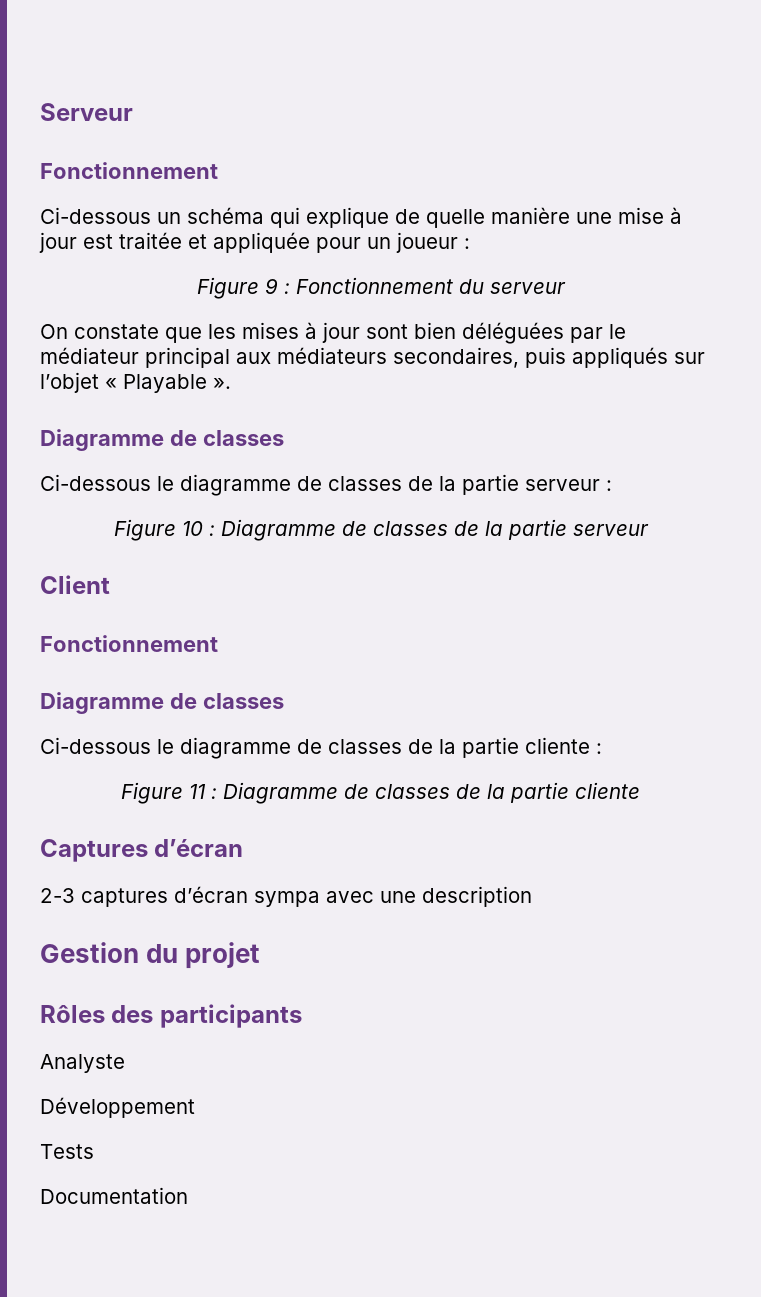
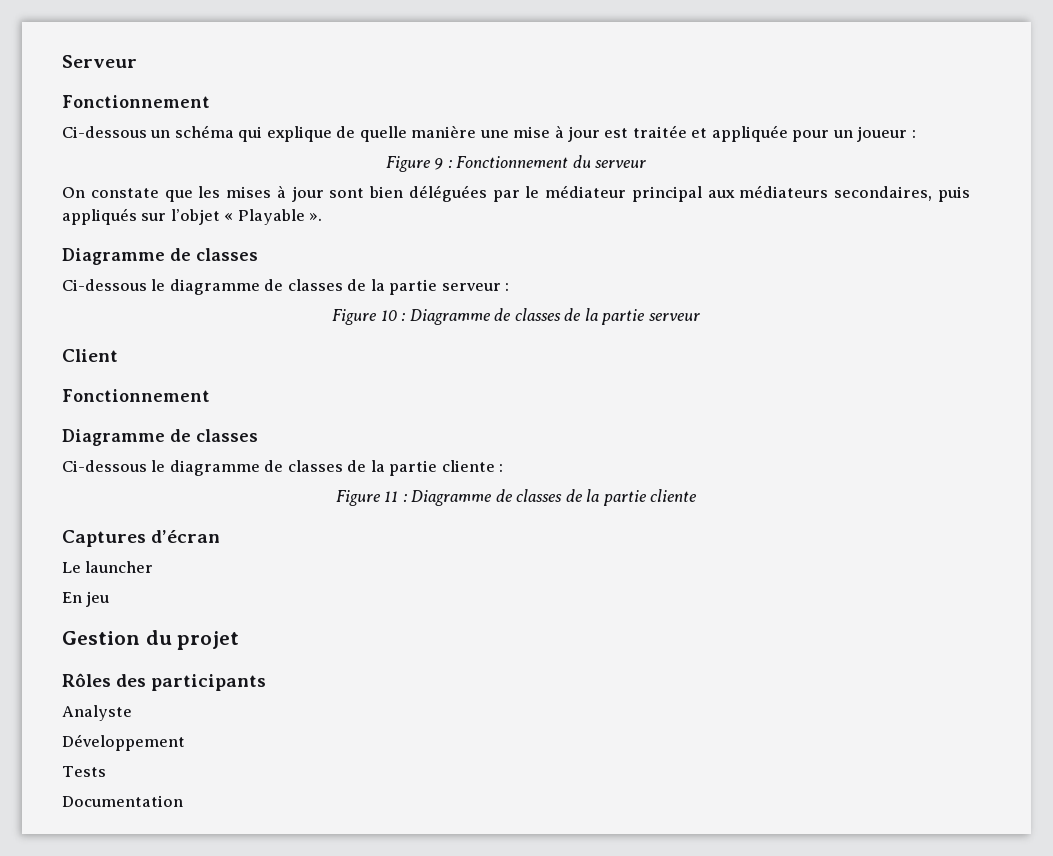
- 2-3 captures d’écran sympa avec une description
+ Le launcher
+ En jeu

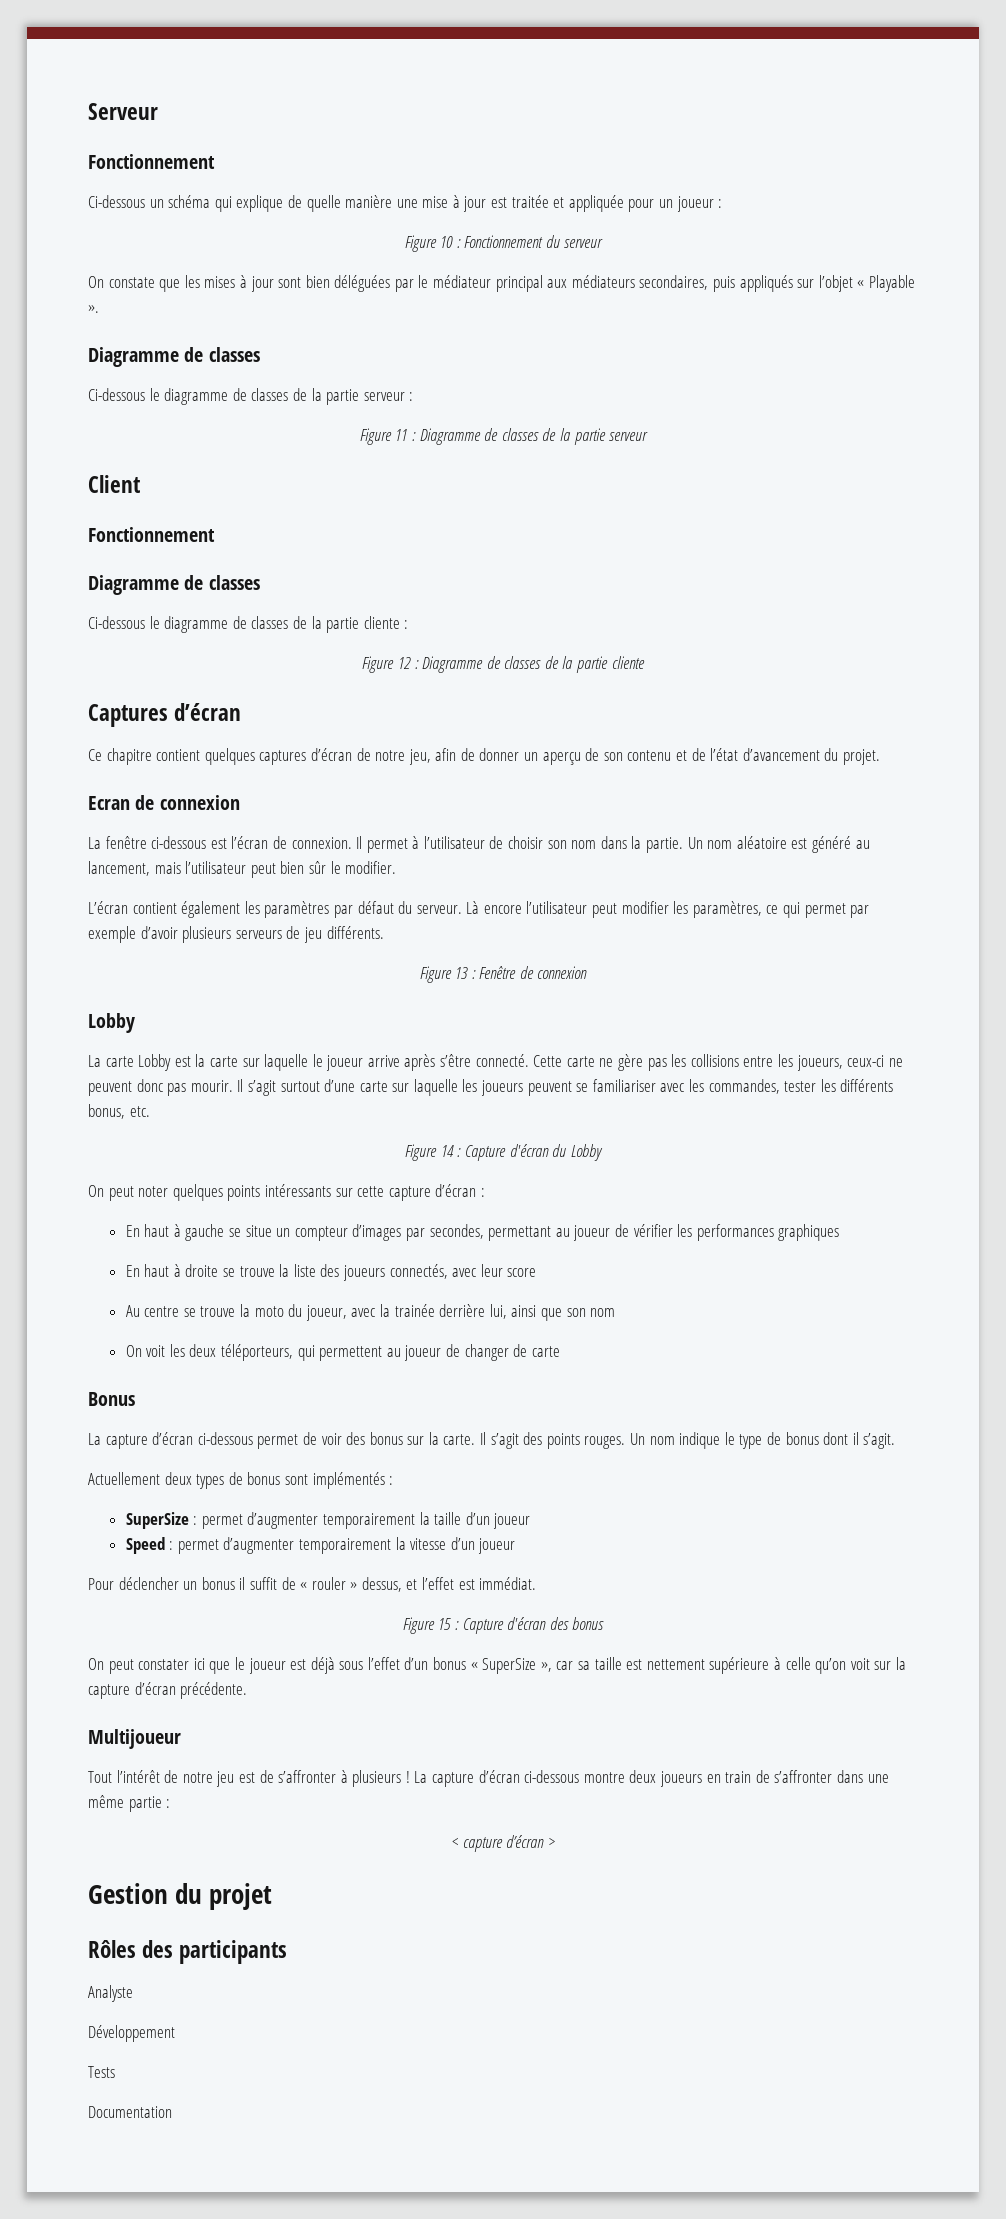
- Figure 9 : Fonctionnement du serveur
+ Figure 10 : Fonctionnement du serveur
- Figure 10 : Diagramme de classes de la partie serveur
+ Figure 11 : Diagramme de classes de la partie serveur
- Figure 11 : Diagramme de classes de la partie cliente
+ Figure 12 : Diagramme de classes de la partie cliente
- Le launcher
- En jeu
+ Ce chapitre contient quelques captures d’écran de notre jeu, afin de donner un aperçu de son contenu et de l’état d’avancement du projet.
+ Ecran de connexion
+ La fenêtre ci-dessous est l’écran de connexion. Il permet à l’utilisateur de choisir son nom dans la partie. Un nom aléatoire est généré au lancement, mais l’utilisateur peut bien sûr le modifier.
+ L’écran contient également les paramètres par défaut du serveur. Là encore l’utilisateur peut modifier les paramètres, ce qui permet par exemple d’avoir plusieurs serveurs de jeu différents.
+ Figure 13 : Fenêtre de connexion
+ Lobby
+ La carte Lobby est la carte sur laquelle le joueur arrive après s’être connecté. Cette carte ne gère pas les collisions entre les joueurs, ceux-ci ne peuvent donc pas mourir. Il s’agit surtout d’une carte sur laquelle les joueurs peuvent se familiariser avec les commandes, tester les différents bonus, etc.
+ Figure 14 : Capture d'écran du Lobby
+ On peut noter quelques points intéressants sur cette capture d’écran :
+ En haut à gauche se situe un compteur d’images par secondes, permettant au joueur de vérifier les performances graphiques
+ En haut à droite se trouve la liste des joueurs connectés, avec leur score
+ Au centre se trouve la moto du joueur, avec la trainée derrière lui, ainsi que son nom
+ On voit les deux téléporteurs, qui permettent au joueur de changer de carte
+ Bonus
+ La capture d’écran ci-dessous permet de voir des bonus sur la carte. Il s’agit des points rouges. Un nom indique le type de bonus dont il s’agit.
+ Actuellement deux types de bonus sont implémentés :
+ SuperSize : permet d’augmenter temporairement la taille d’un joueur
+ Speed : permet d’augmenter temporairement la vitesse d’un joueur
+ Pour déclencher un bonus il suffit de « rouler » dessus, et l’effet est immédiat.
+ Figure 15 : Capture d'écran des bonus
+ On peut constater ici que le joueur est déjà sous l’effet d’un bonus « SuperSize », car sa taille est nettement supérieure à celle qu’on voit sur la capture d’écran précédente.
+ Multijoueur
+ Tout l’intérêt de notre jeu est de s’affronter à plusieurs ! La capture d’écran ci-dessous montre deux joueurs en train de s’affronter dans une même partie :
+ < capture d’écran >

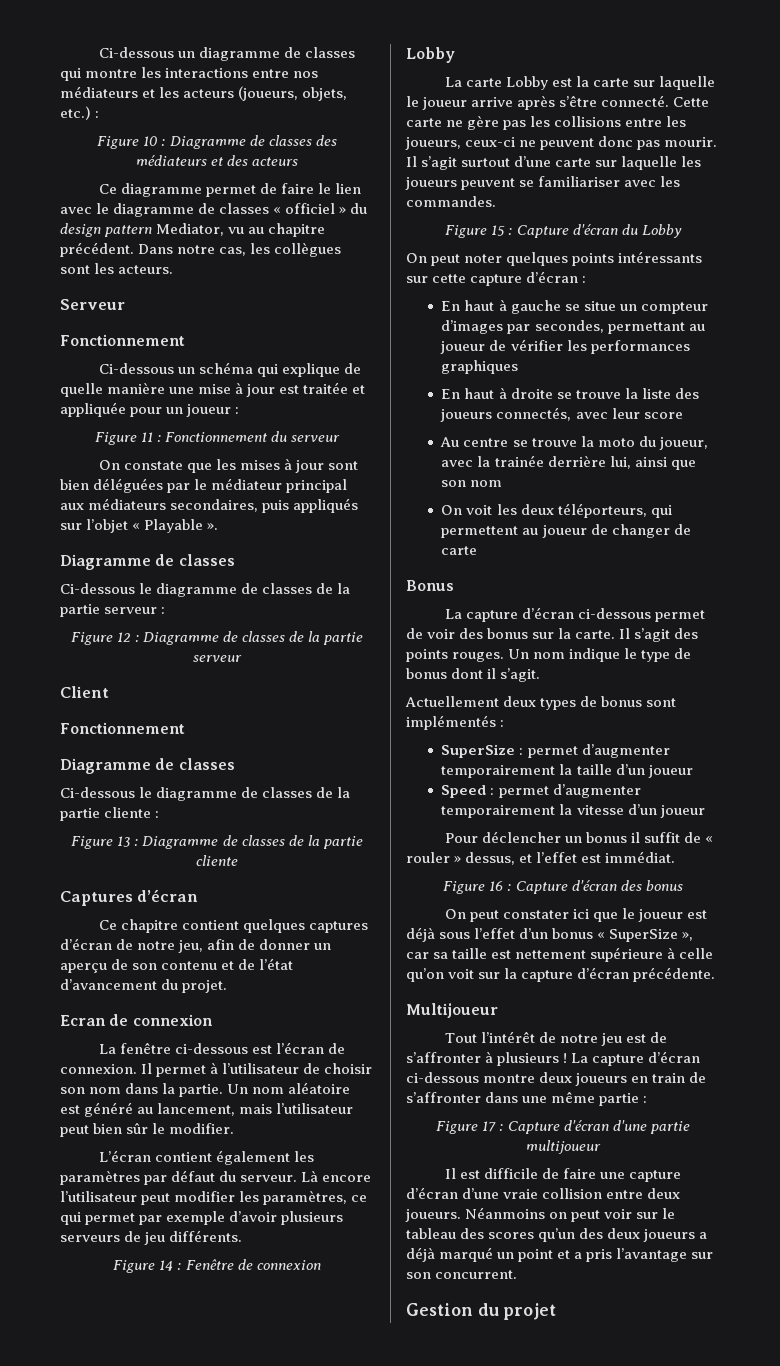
+ Ci-dessous un diagramme de classes qui montre les interactions entre nos médiateurs et les acteurs (joueurs, objets, etc.) :
+ Figure 10 : Diagramme de classes des médiateurs et des acteurs
+ Ce diagramme permet de faire le lien avec le diagramme de classes « officiel » du design pattern Mediator, vu au chapitre précédent. Dans notre cas, les collègues sont les acteurs.
- Figure 10 : Fonctionnement du serveur
+ Figure 11 : Fonctionnement du serveur
- Figure 11 : Diagramme de classes de la partie serveur
+ Figure 12 : Diagramme de classes de la partie serveur
- Figure 12 : Diagramme de classes de la partie cliente
+ Figure 13 : Diagramme de classes de la partie cliente
- Figure 13 : Fenêtre de connexion
+ Figure 14 : Fenêtre de connexion
- Il s’agit surtout d’une carte sur laquelle les joueurs peuvent se familiariser avec les commandes, tester les différents bonus, etc.
- Figure 14 : Capture d'écran du Lobby
+ Il s’agit surtout d’une carte sur laquelle les joueurs peuvent se familiariser avec les commandes.
+ Figure 15 : Capture d'écran du Lobby
- Figure 15 : Capture d'écran des bonus
+ Figure 16 : Capture d'écran des bonus
- < capture d’écran >
+ Figure 17 : Capture d'écran d'une partie multijoueur
+ Il est difficile de faire une capture d’écran d’une vraie collision entre deux joueurs. Néanmoins on peut voir sur le tableau des scores qu’un des deux joueurs a déjà marqué un point et a pris l’avantage sur son concurrent.
  Gestion du projet
- Rôles des participants
- Analyste
- Développement
- Tests
- Documentation

